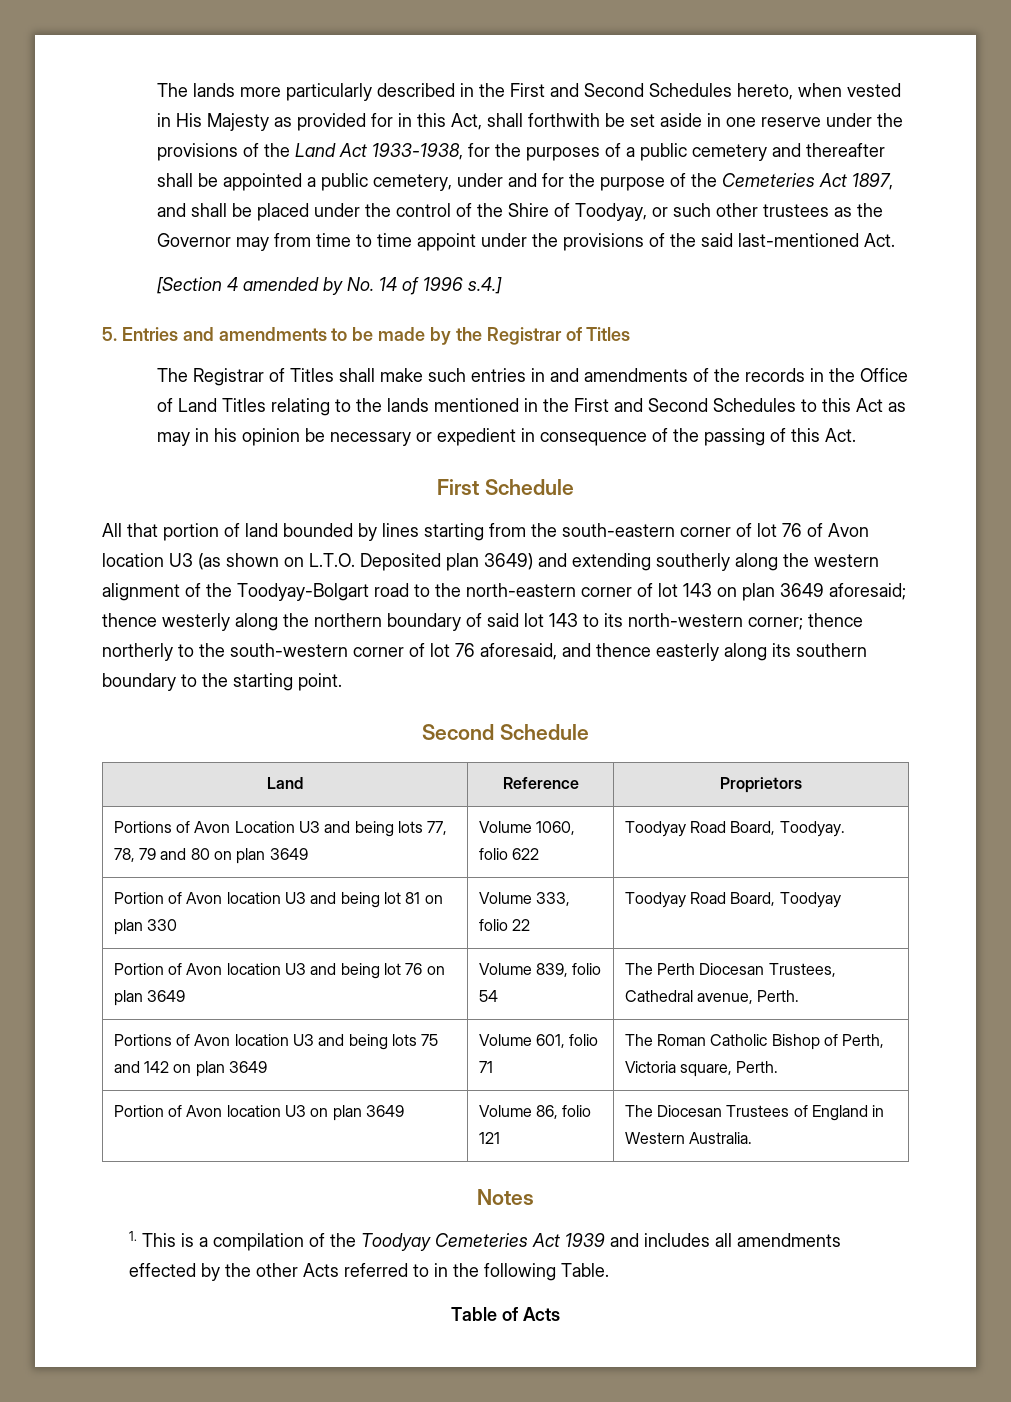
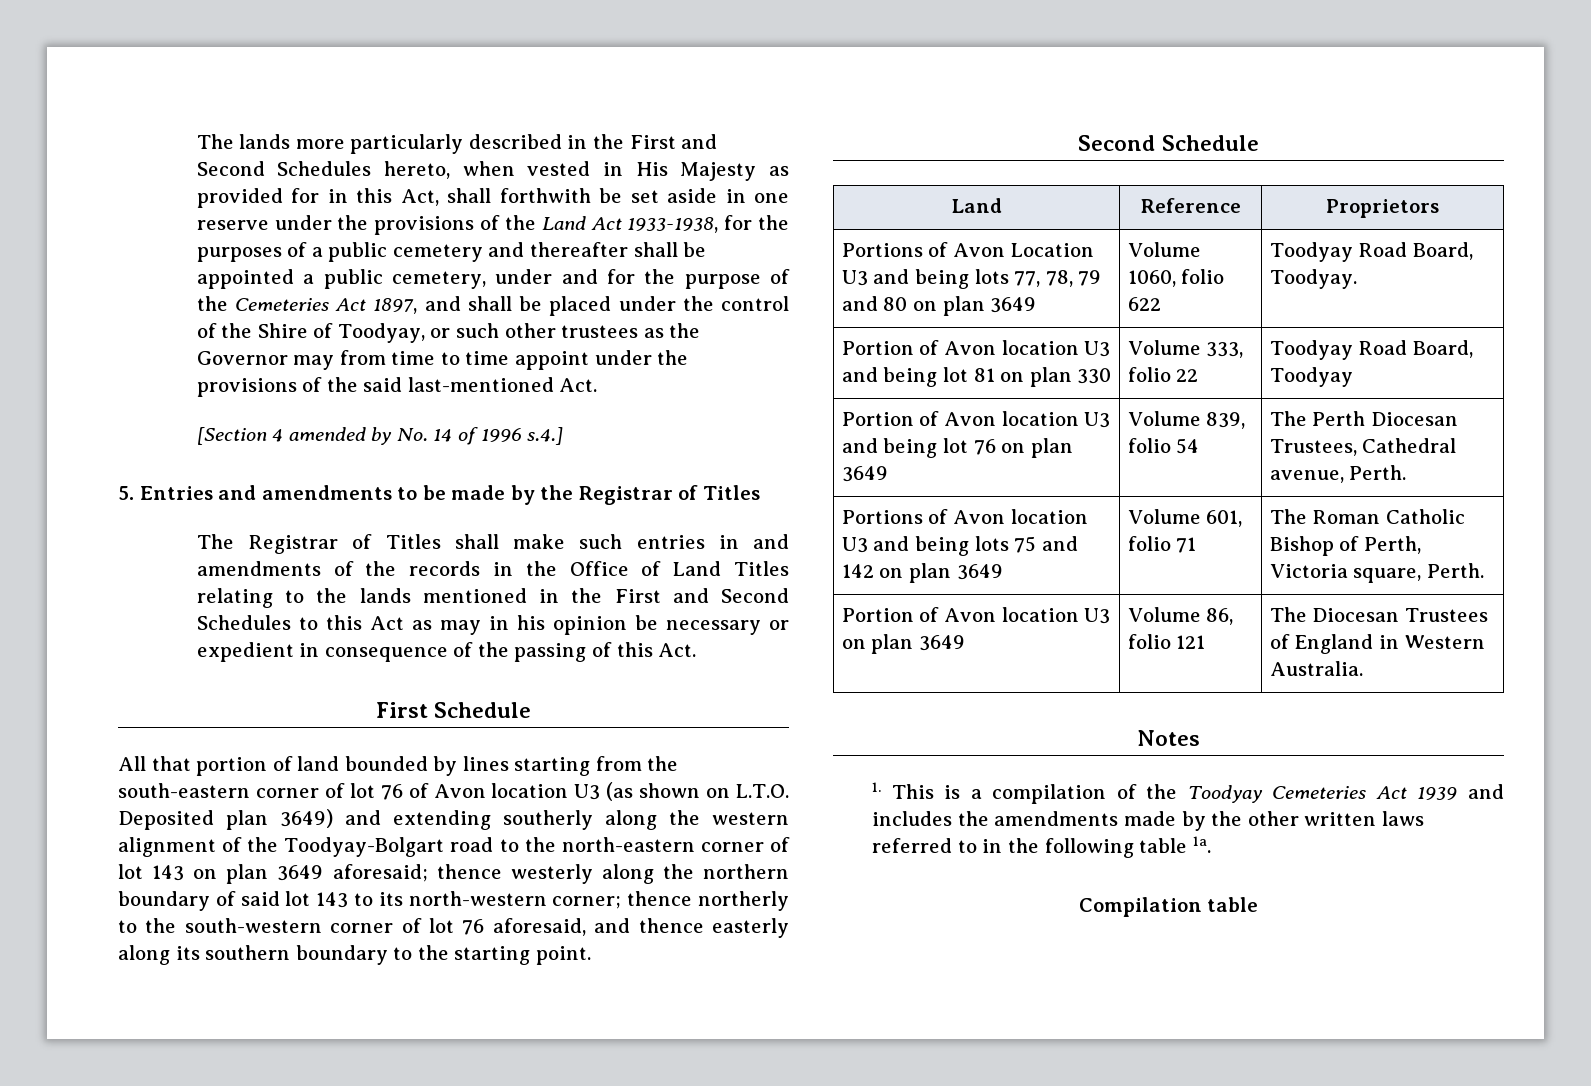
- 1. This is a compilation of the Toodyay Cemeteries Act 1939 and includes all amendments effected by the other Acts referred to in the following Table.
- Table of Acts
+ 1. This is a compilation of the Toodyay Cemeteries Act 1939 and includes the amendments made by the other written laws referred to in the following table 1a.
+ Compilation table

